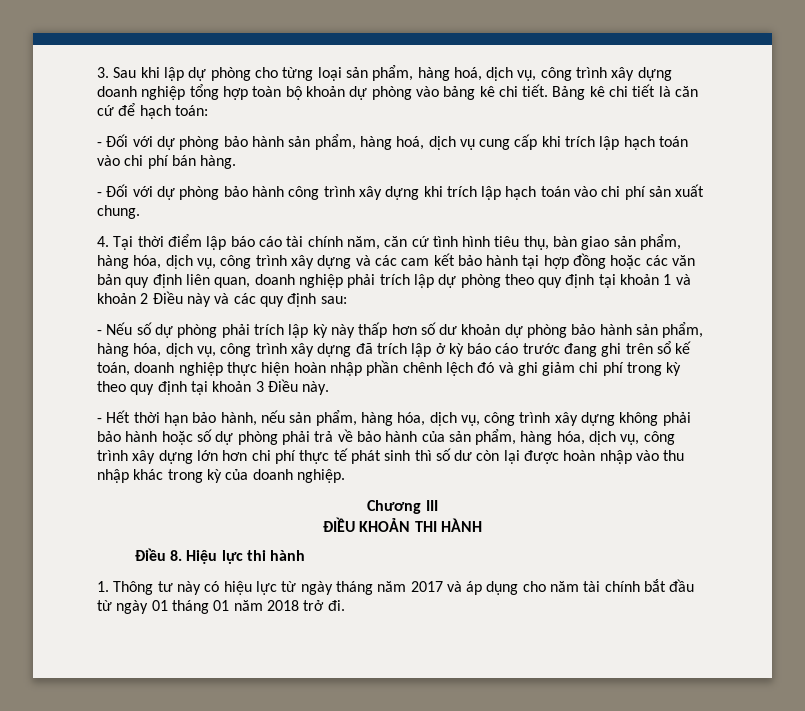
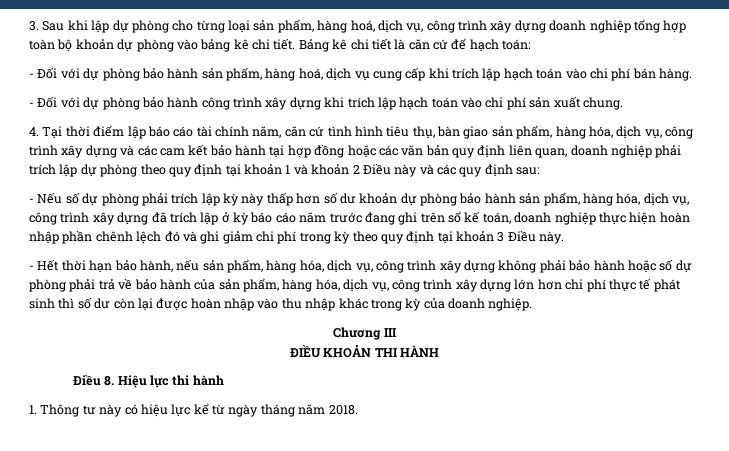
- - Nếu số dự phòng phải trích lập kỳ này thấp hơn số dư khoản dự phòng bảo hành sản phẩm, hàng hóa, dịch vụ, công trình xây dựng đã trích lập ở kỳ báo cáo trước đang ghi trên sổ kế toán, doanh nghiệp thực hiện hoàn nhập phần chênh lệch đó và ghi giảm chi phí trong kỳ theo quy định tại khoản 3 Điều này.
+ - Nếu số dự phòng phải trích lập kỳ này thấp hơn số dư khoản dự phòng bảo hành sản phẩm, hàng hóa, dịch vụ, công trình xây dựng đã trích lập ở kỳ báo cáo năm trước đang ghi trên sổ kế toán, doanh nghiệp thực hiện hoàn nhập phần chênh lệch đó và ghi giảm chi phí trong kỳ theo quy định tại khoản 3 Điều này.
- 1. Thông tư này có hiệu lực từ ngày tháng năm 2017 và áp dụng cho năm tài chính bắt đầu từ ngày 01 tháng 01 năm 2018 trở đi.
+ 1. Thông tư này có hiệu lực kể từ ngày tháng năm 2018.

